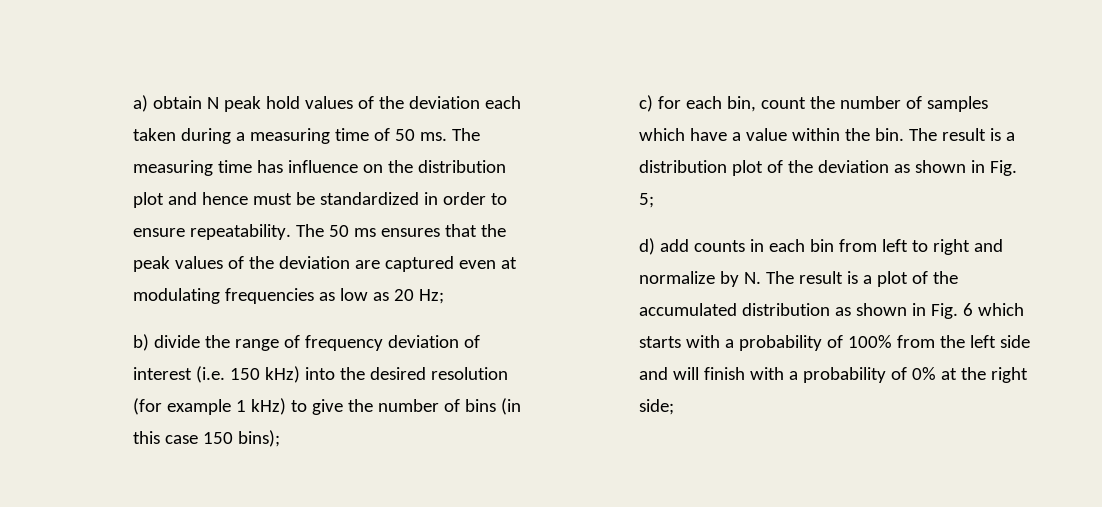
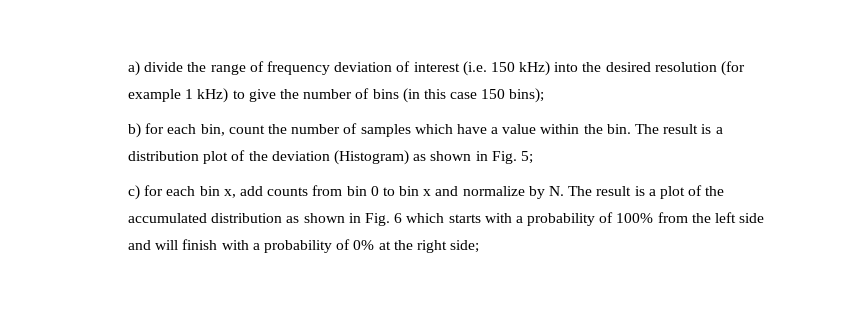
- a) obtain N peak hold values of the deviation each taken during a measuring time of 50 ms. The measuring time has influence on the distribution plot and hence must be standardized in order to ensure repeatability. The 50 ms ensures that the peak values of the deviation are captured even at modulating frequencies as low as 20 Hz;
- b) divide the range of frequency deviation of interest (i.e. 150 kHz) into the desired resolution (for example 1 kHz) to give the number of bins (in this case 150 bins);
+ a) divide the range of frequency deviation of interest (i.e. 150 kHz) into the desired resolution (for example 1 kHz) to give the number of bins (in this case 150 bins);
- c) for each bin, count the number of samples which have a value within the bin.
+ b) for each bin, count the number of samples which have a value within the bin.
- The result is a distribution plot of the deviation as shown in Fig. 5;
+ The result is a distribution plot of the deviation (Histogram) as shown in Fig. 5;
- d) add counts in each bin from left to right and normalize by N. The result is a plot of the accumulated distribution as shown in Fig. 6 which starts with a probability of 100% from the left side and will finish with a probability of 0% at the right side;
+ c) for each bin x, add counts from bin 0 to bin x and normalize by N. The result is a plot of the accumulated distribution as shown in Fig. 6 which starts with a probability of 100% from the left side and will finish with a probability of 0% at the right side;

